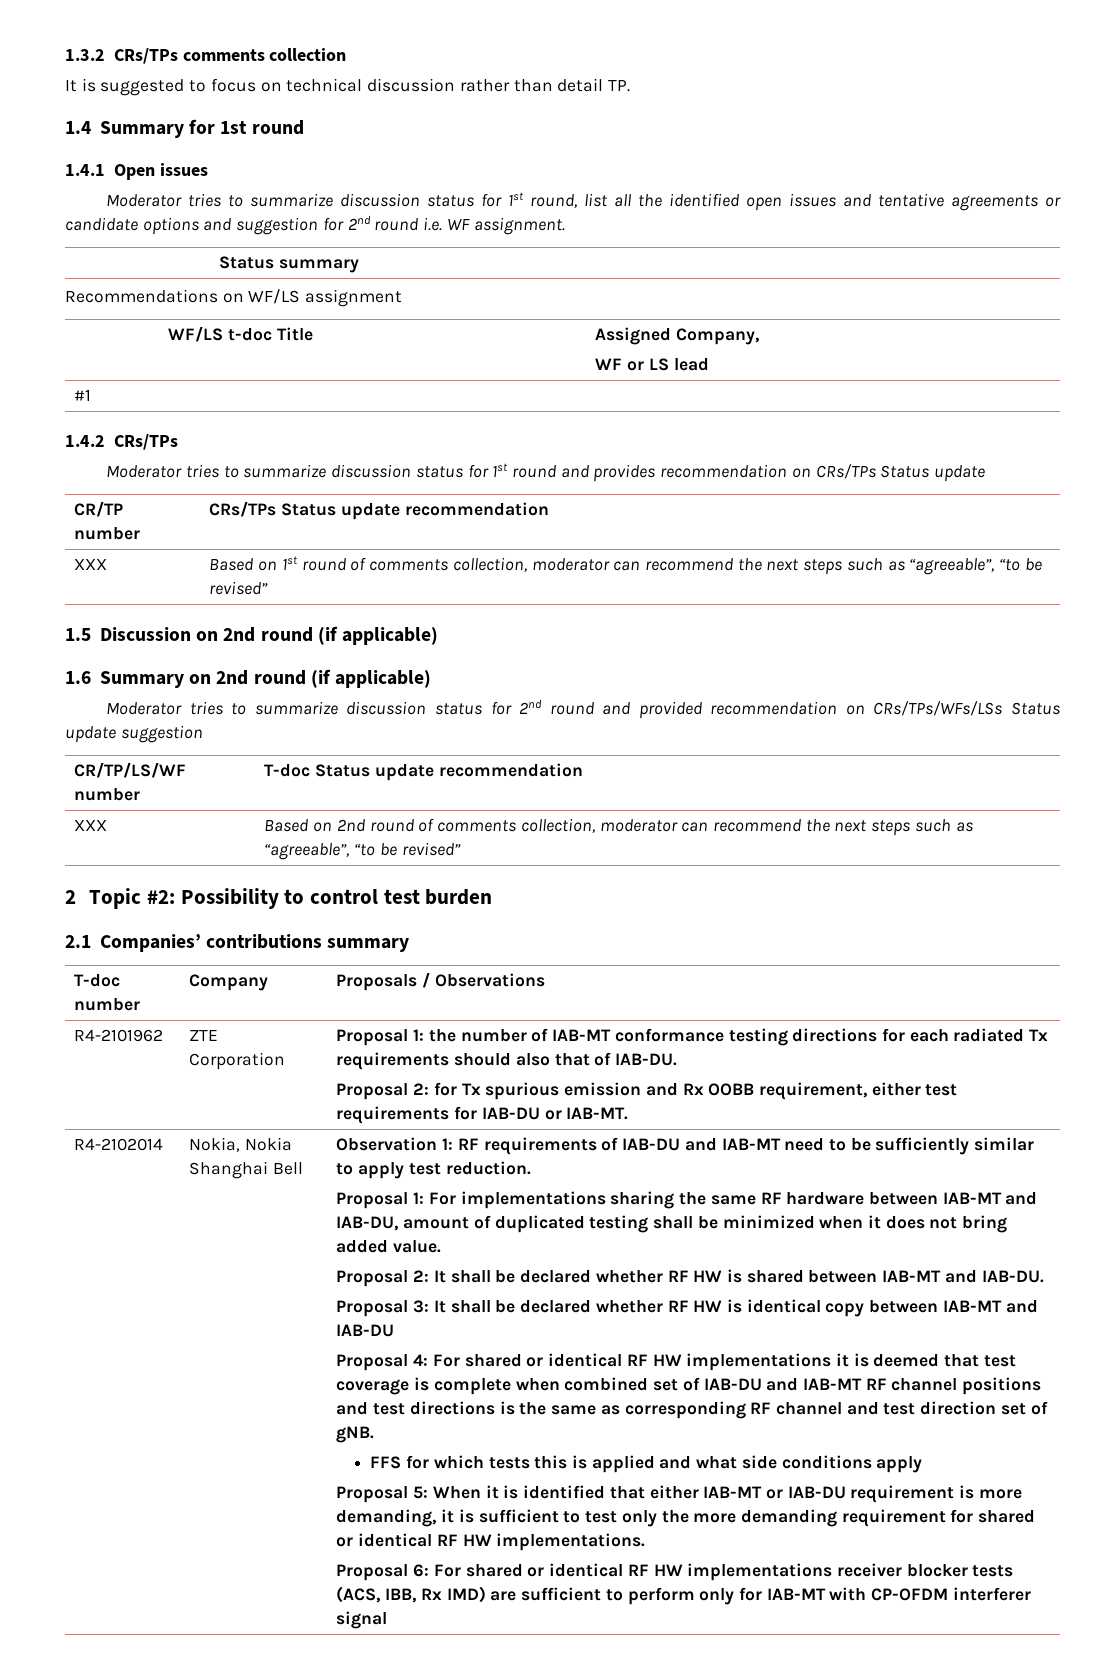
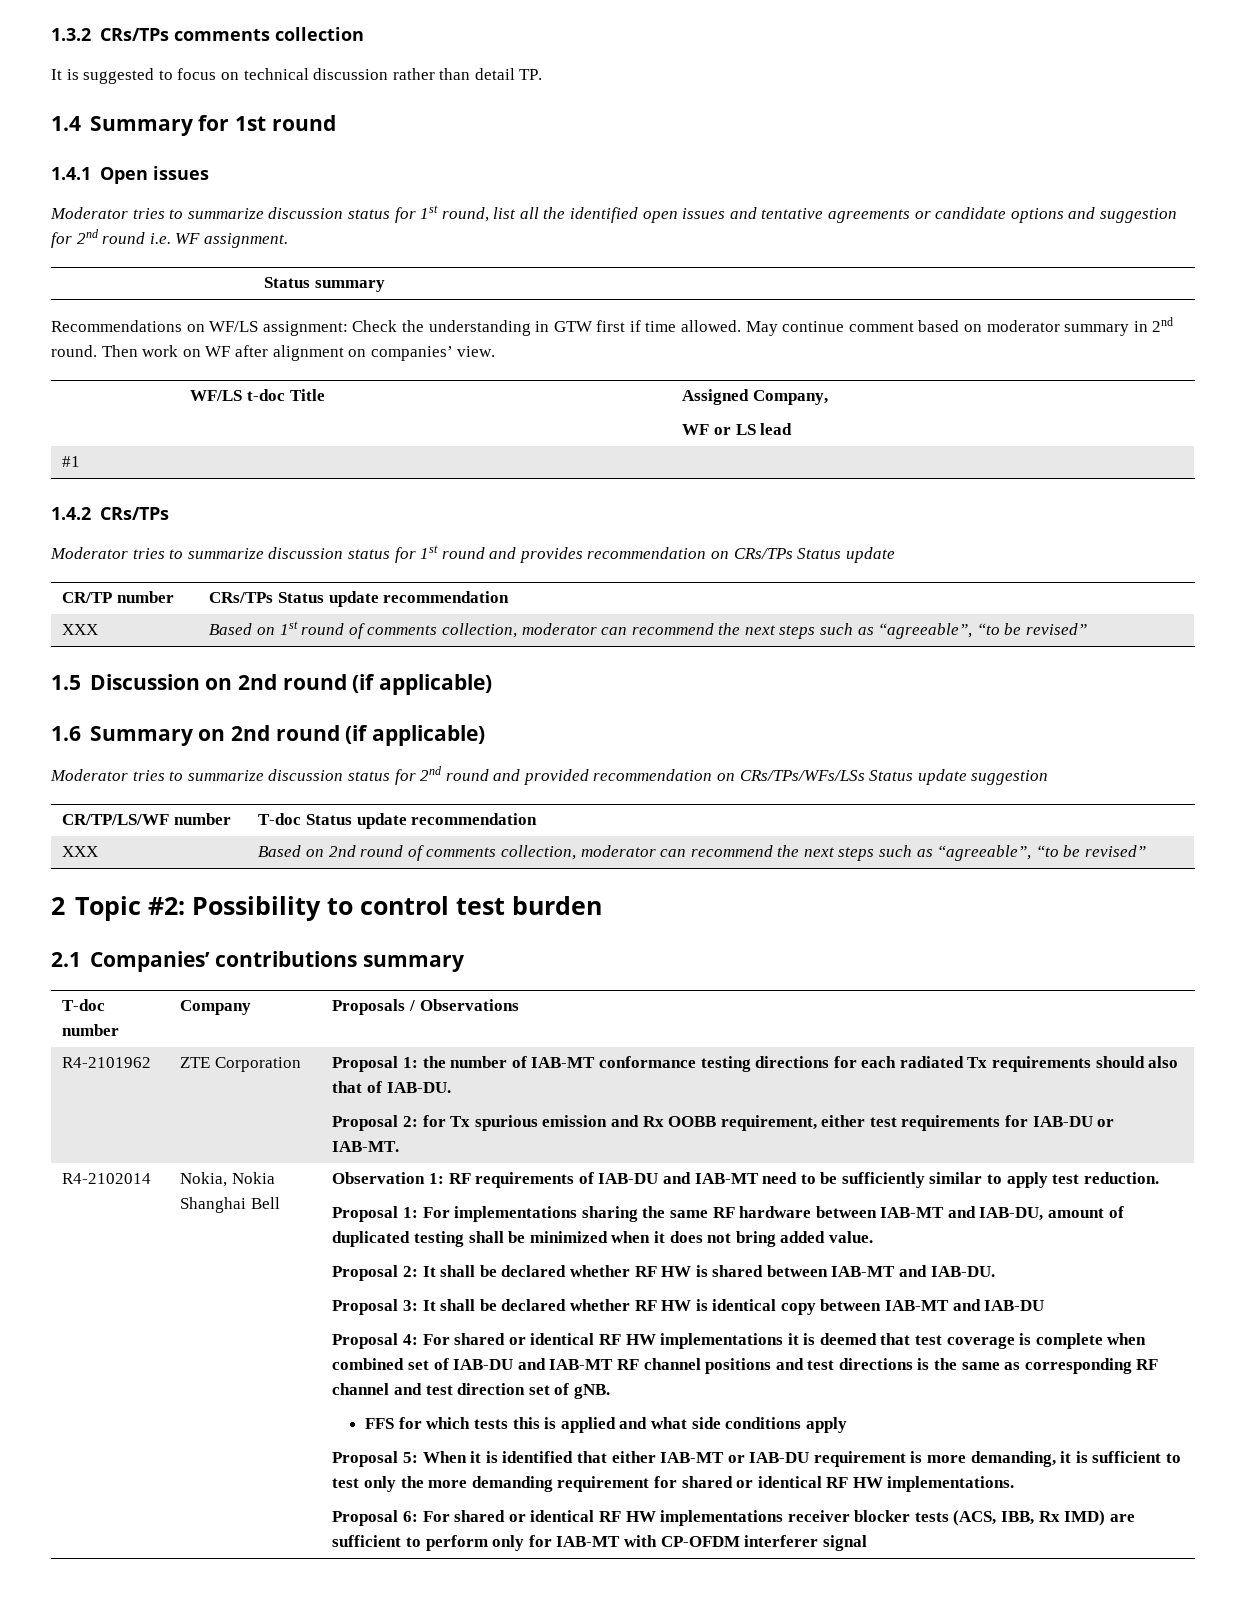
- Recommendations on WF/LS assignment
+ Recommendations on WF/LS assignment: Check the understanding in GTW first if time allowed. May continue comment based on moderator summary in 2nd round. Then work on WF after alignment on companies’ view.

